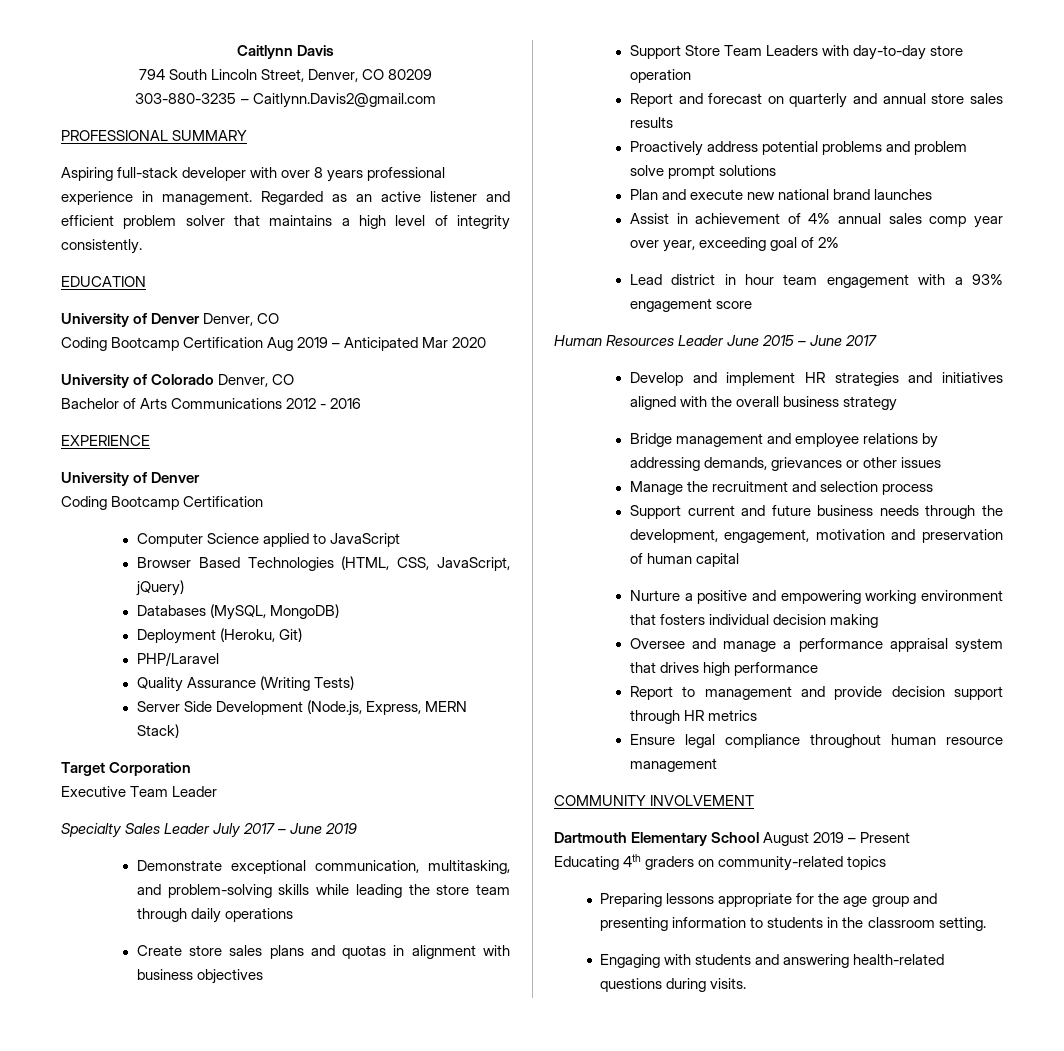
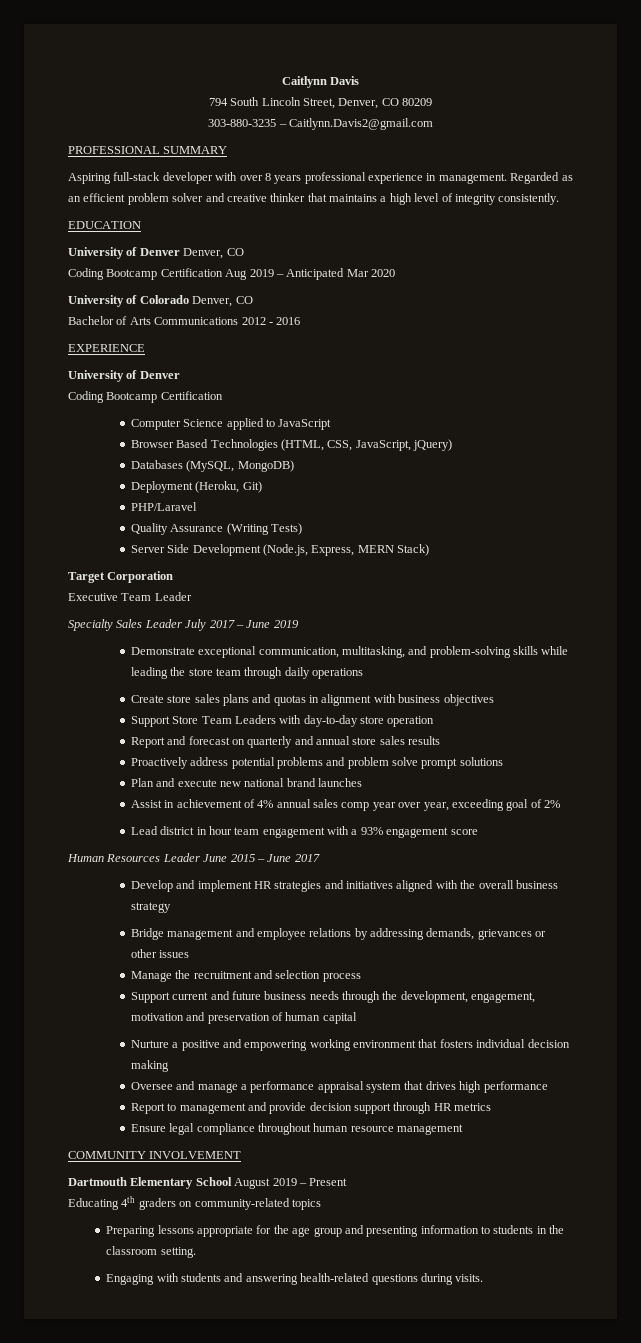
- Regarded as an active listener and efficient problem solver that maintains a high level of integrity consistently.
+ Regarded as an efficient problem solver and creative thinker that maintains a high level of integrity consistently.

